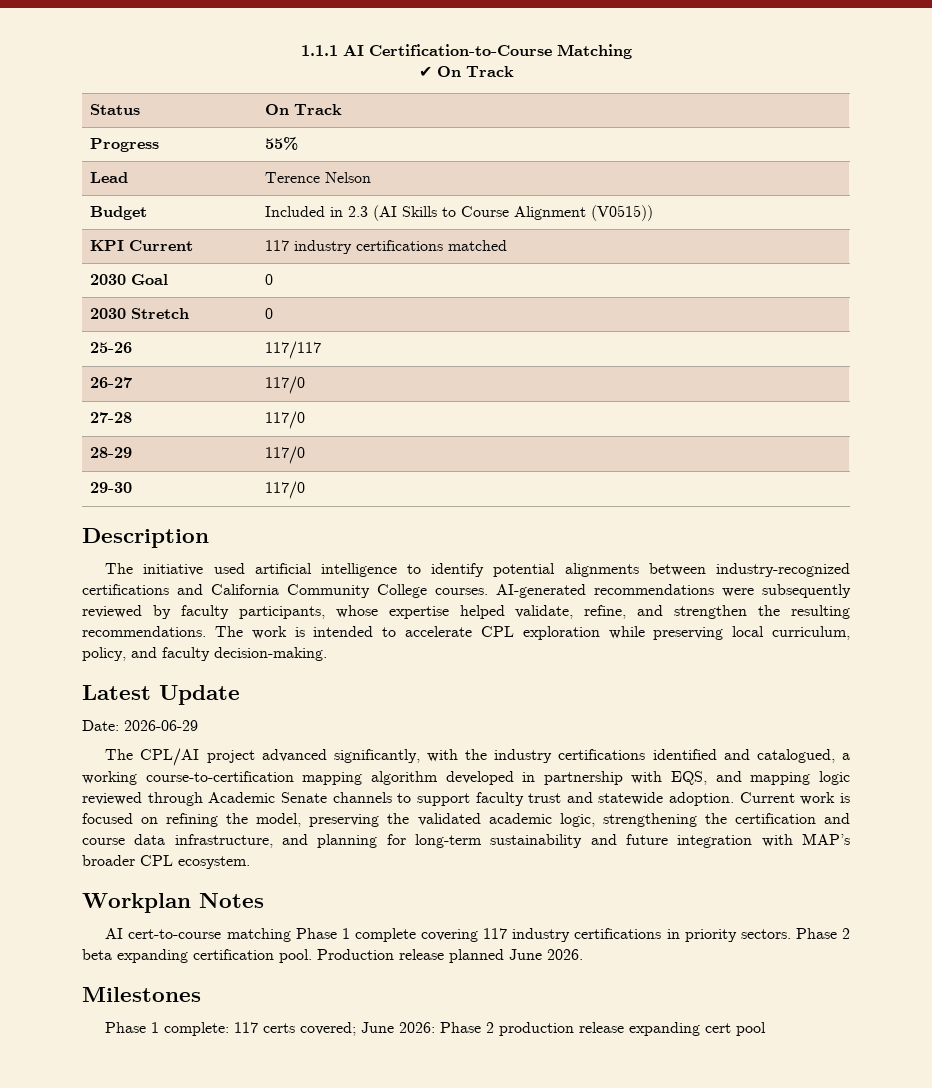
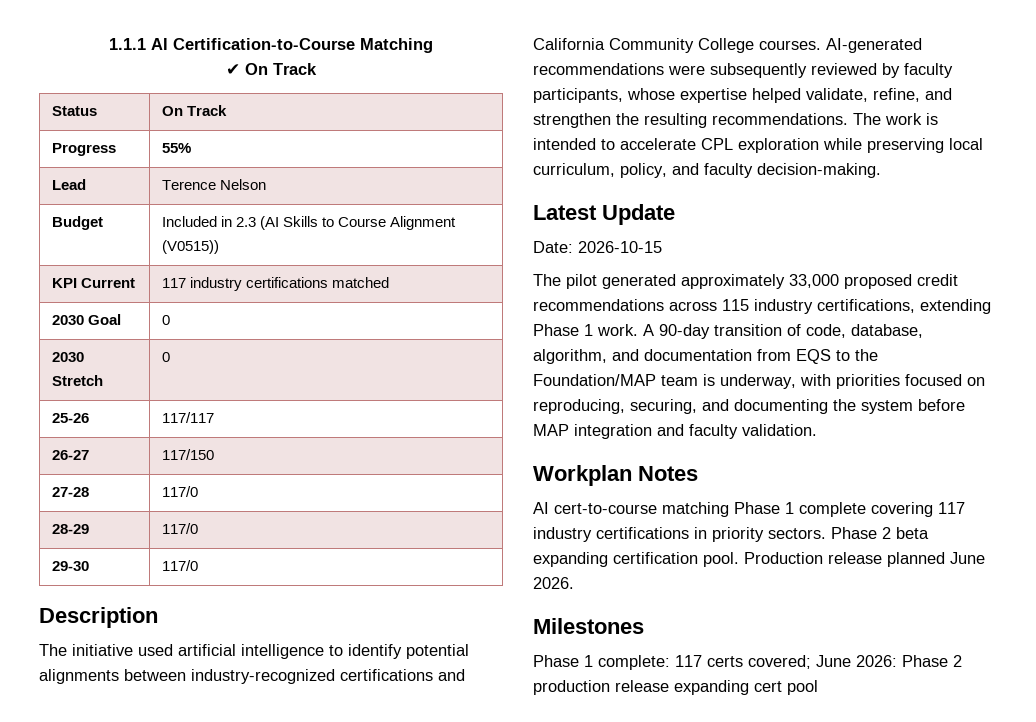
- 26-27 | 117/0
+ 26-27 | 117/150
- Date: 2026-06-29
- The CPL/AI project advanced significantly, with the industry certifications identified and catalogued, a working course-to-certification mapping algorithm developed in partnership with EQS, and mapping logic reviewed through Academic Senate channels to support faculty trust and statewide adoption. Current work is focused on refining the model, preserving the validated academic logic, strengthening the certification and course data infrastructure, and planning for long-term sustainability and future integration with MAP’s broader CPL ecosystem.
+ Date: 2026-10-15
+ The pilot generated approximately 33,000 proposed credit recommendations across 115 industry certifications, extending Phase 1 work. A 90-day transition of code, database, algorithm, and documentation from EQS to the Foundation/MAP team is underway, with priorities focused on reproducing, securing, and documenting the system before MAP integration and faculty validation.

